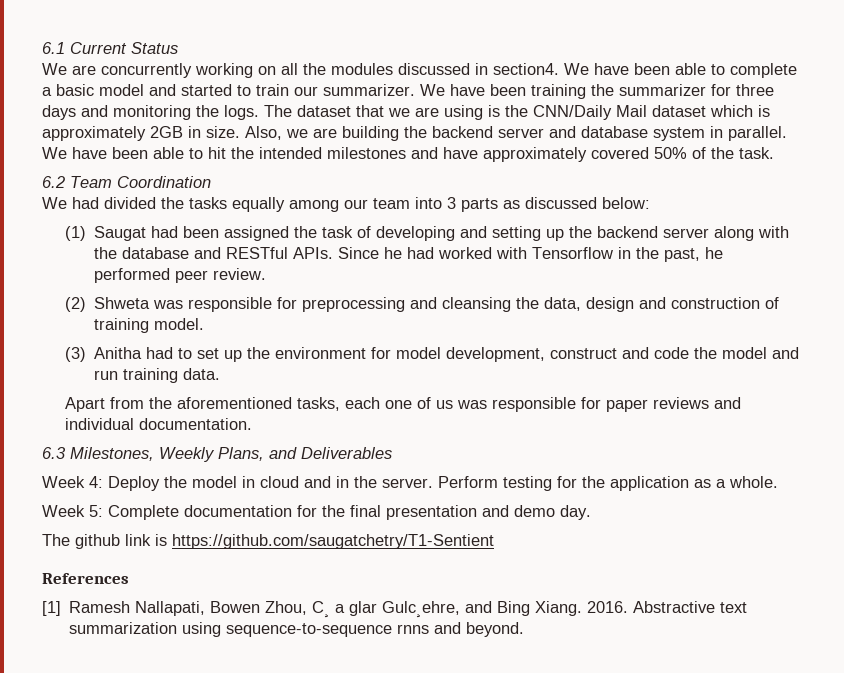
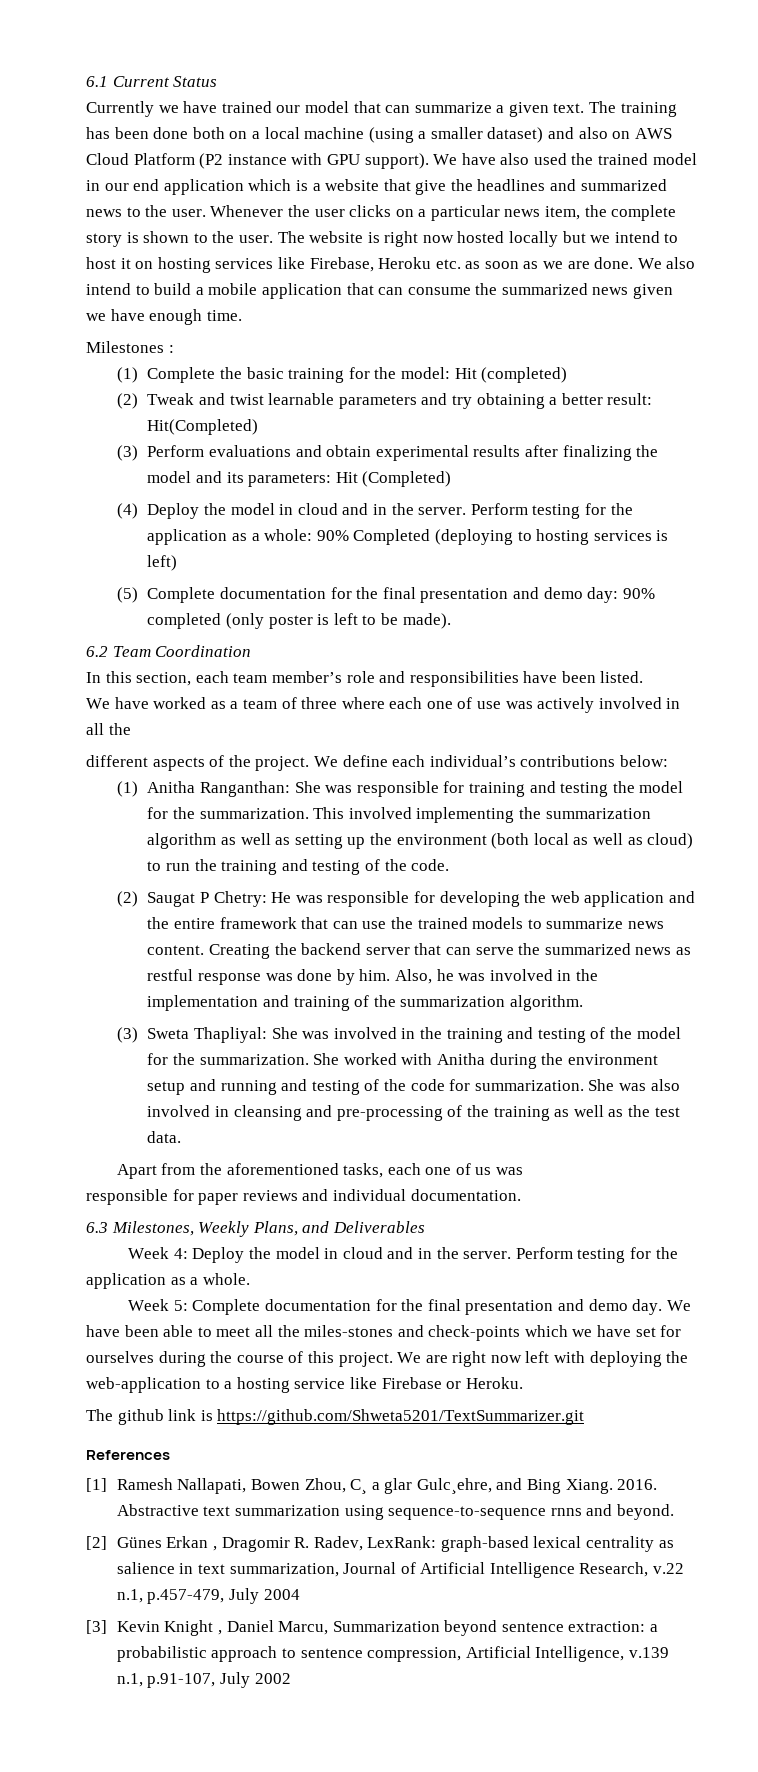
- We are concurrently working on all the modules discussed in section4. We have been able to complete a basic model and started to train our summarizer. We have been training the summarizer for three days and monitoring the logs. The dataset that we are using is the CNN/Daily Mail dataset which is approximately 2GB in size. Also, we are building the backend server and database system in parallel. We have been able to hit the intended milestones and have approximately covered 50% of the task.
+ Currently we have trained our model that can summarize a given text. The training has been done both on a local machine (using a smaller dataset) and also on AWS Cloud Platform (P2 instance with GPU support). We have also used the trained model in our end application which is a website that give the headlines and summarized news to the user. Whenever the user clicks on a particular news item, the complete story is shown to the user. The website is right now hosted locally but we intend to host it on hosting services like Firebase, Heroku etc. as soon as we are done. We also intend to build a mobile application that can consume the summarized news given we have enough time.
+ Milestones :
+ (1) Complete the basic training for the model: Hit (completed)
+ (2) Tweak and twist learnable parameters and try obtaining a better result: Hit(Completed)
+ (3) Perform evaluations and obtain experimental results after finalizing the model and its parameters: Hit (Completed)
+ (4) Deploy the model in cloud and in the server. Perform testing for the application as a whole: 90% Completed (deploying to hosting services is left)
+ (5) Complete documentation for the final presentation and demo day: 90% completed (only poster is left to be made).
  6.2 Team Coordination
- We had divided the tasks equally among our team into 3 parts as discussed below:
- (1) Saugat had been assigned the task of developing and setting up the backend server along with the database and RESTful APIs. Since he had worked with Tensorflow in the past, he performed peer review.
- (2) Shweta was responsible for preprocessing and cleansing the data, design and construction of training model.
- (3) Anitha had to set up the environment for model development, construct and code the model and run training data.
+ In this section, each team member’s role and responsibilities have been listed.
+ We have worked as a team of three where each one of use was actively involved in all the
+ different aspects of the project. We define each individual’s contributions below:
+ (1) Anitha Ranganthan: She was responsible for training and testing the model for the summarization. This involved implementing the summarization algorithm as well as setting up the environment (both local as well as cloud) to run the training and testing of the code.
+ (2) Saugat P Chetry: He was responsible for developing the web application and the entire framework that can use the trained models to summarize news content. Creating the backend server that can serve the summarized news as restful response was done by him. Also, he was involved in the implementation and training of the summarization algorithm.
+ (3) Sweta Thapliyal: She was involved in the training and testing of the model for the summarization. She worked with Anitha during the environment setup and running and testing of the code for summarization. She was also involved in cleansing and pre-processing of the training as well as the test data.
- Apart from the aforementioned tasks, each one of us was responsible for paper reviews and individual documentation.
+ Apart from the aforementioned tasks, each one of us was
+ responsible for paper reviews and individual documentation.
+ We have been able to meet all the miles-stones and check-points which we have set for ourselves during the course of this project. We are right now left with deploying the web-application to a hosting service like Firebase or Heroku.
- The github link is https://github.com/saugatchetry/T1-Sentient
+ The github link is https://github.com/Shweta5201/TextSummarizer.git
+ [2] Günes Erkan , Dragomir R. Radev, LexRank: graph-based lexical centrality as salience in text summarization, Journal of Artificial Intelligence Research, v.22 n.1, p.457-479, July 2004
+ [3] Kevin Knight , Daniel Marcu, Summarization beyond sentence extraction: a probabilistic approach to sentence compression, Artificial Intelligence, v.139 n.1, p.91-107, July 2002

